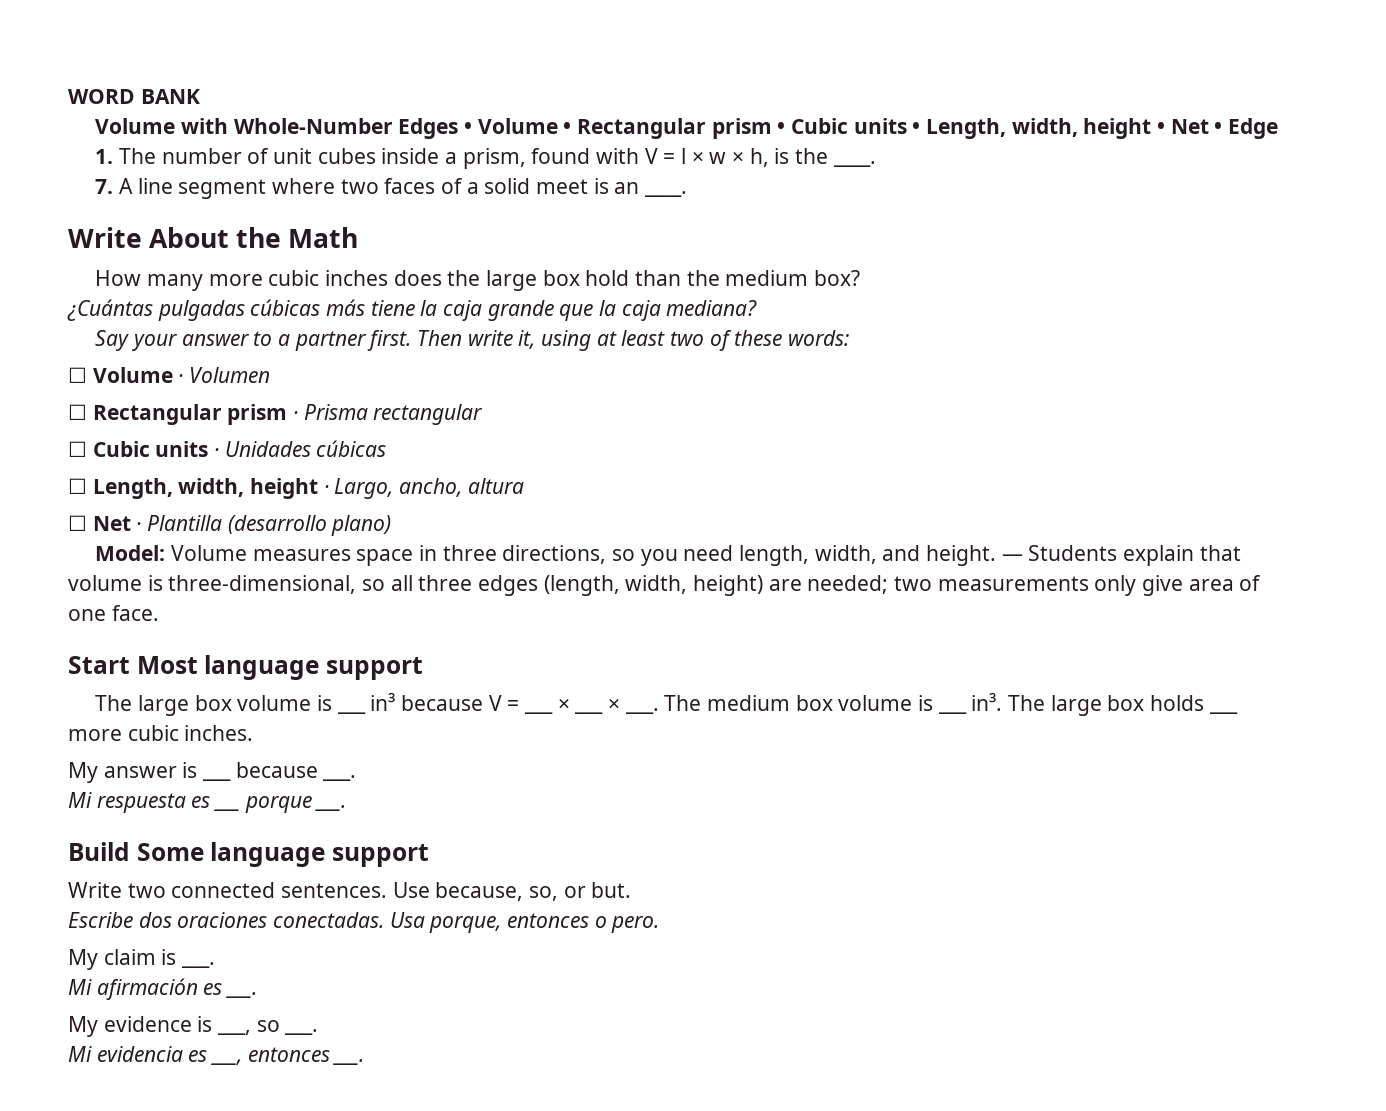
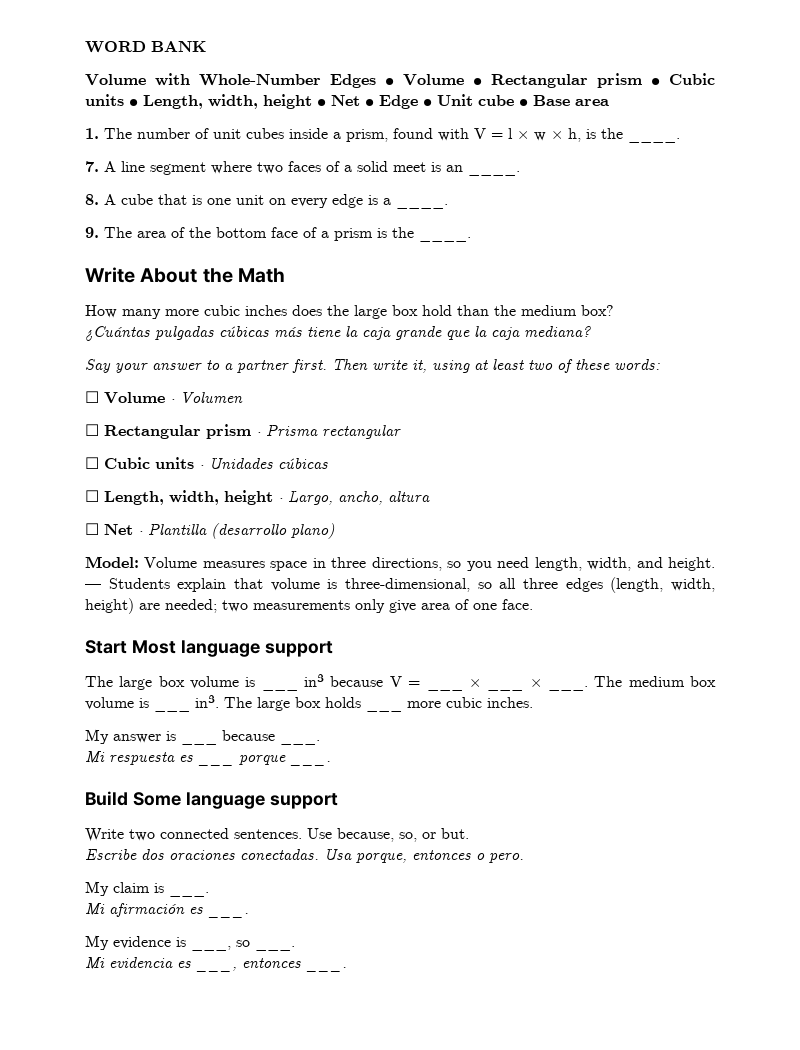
- Volume with Whole-Number Edges • Volume • Rectangular prism • Cubic units • Length, width, height • Net • Edge
+ Volume with Whole-Number Edges • Volume • Rectangular prism • Cubic units • Length, width, height • Net • Edge • Unit cube • Base area
+ 8. A cube that is one unit on every edge is a ____.
+ 9. The area of the bottom face of a prism is the ____.

